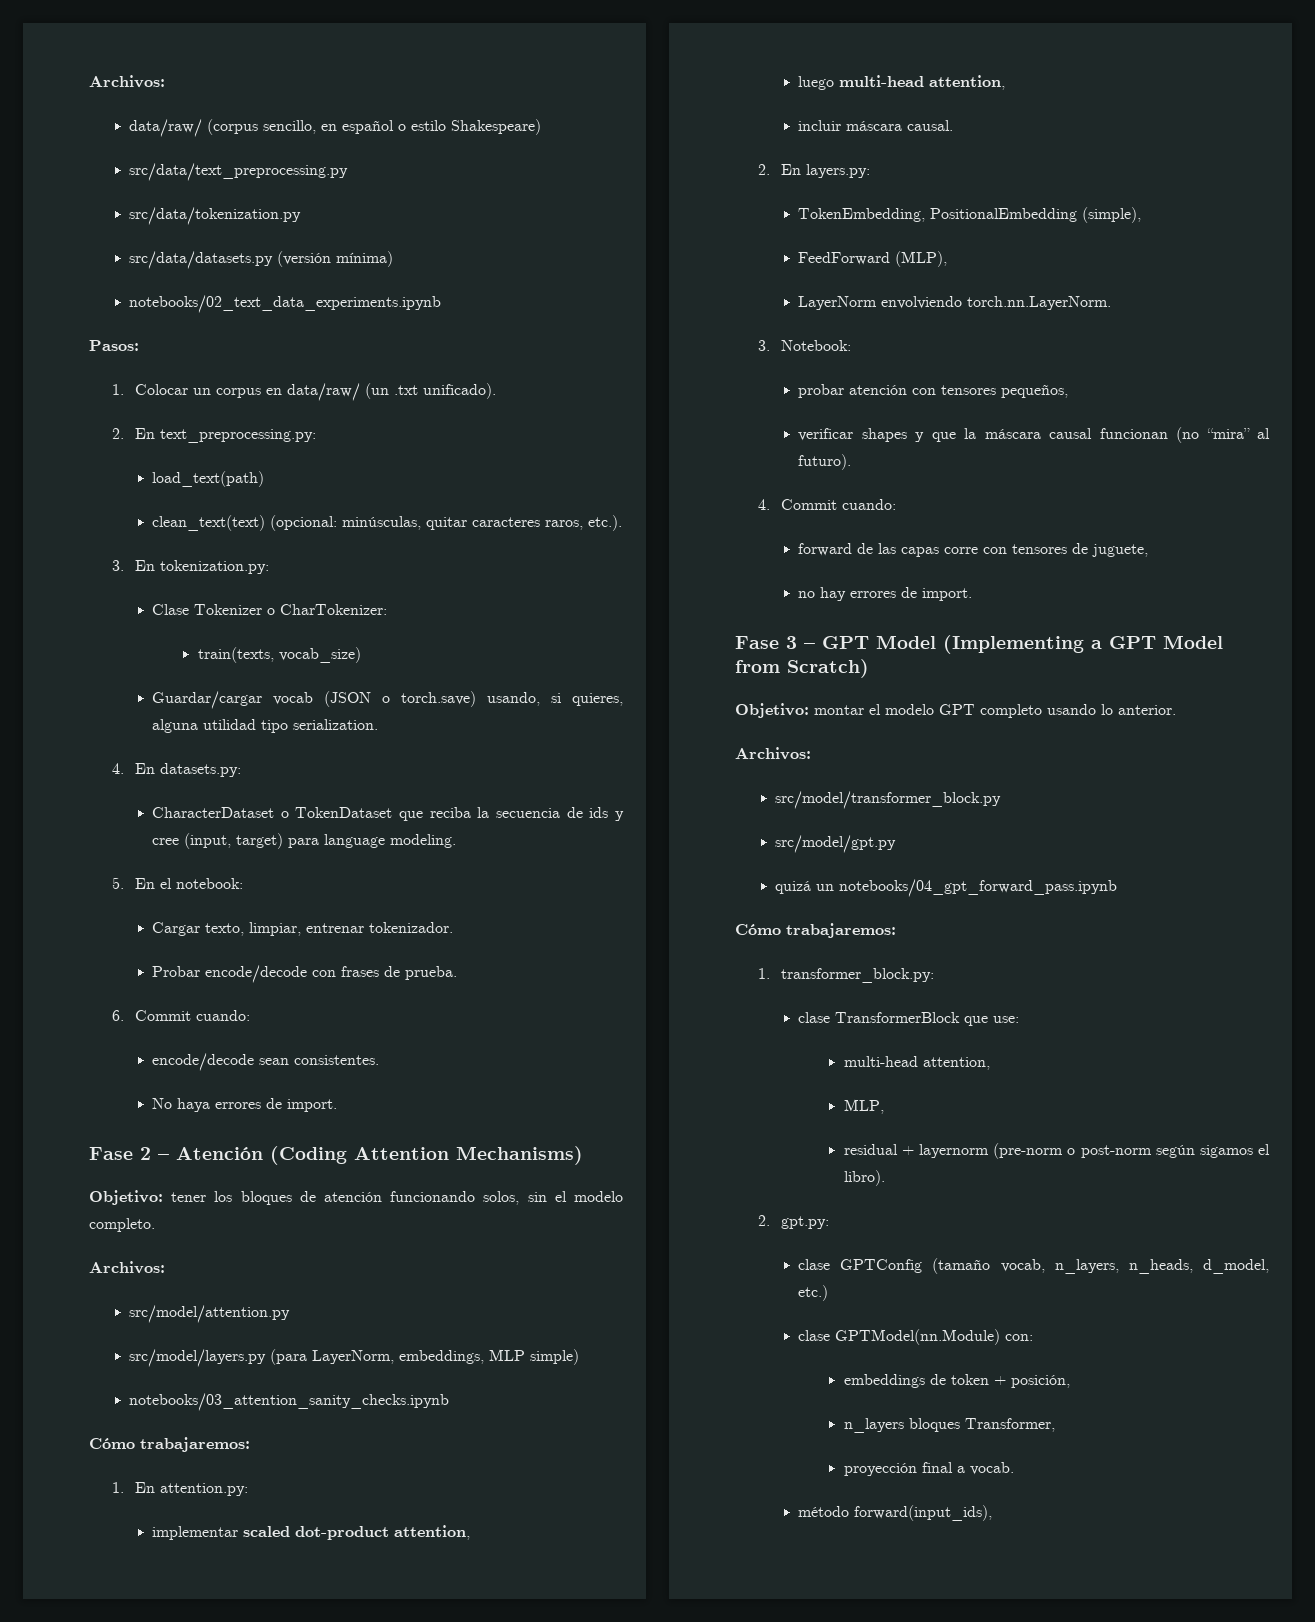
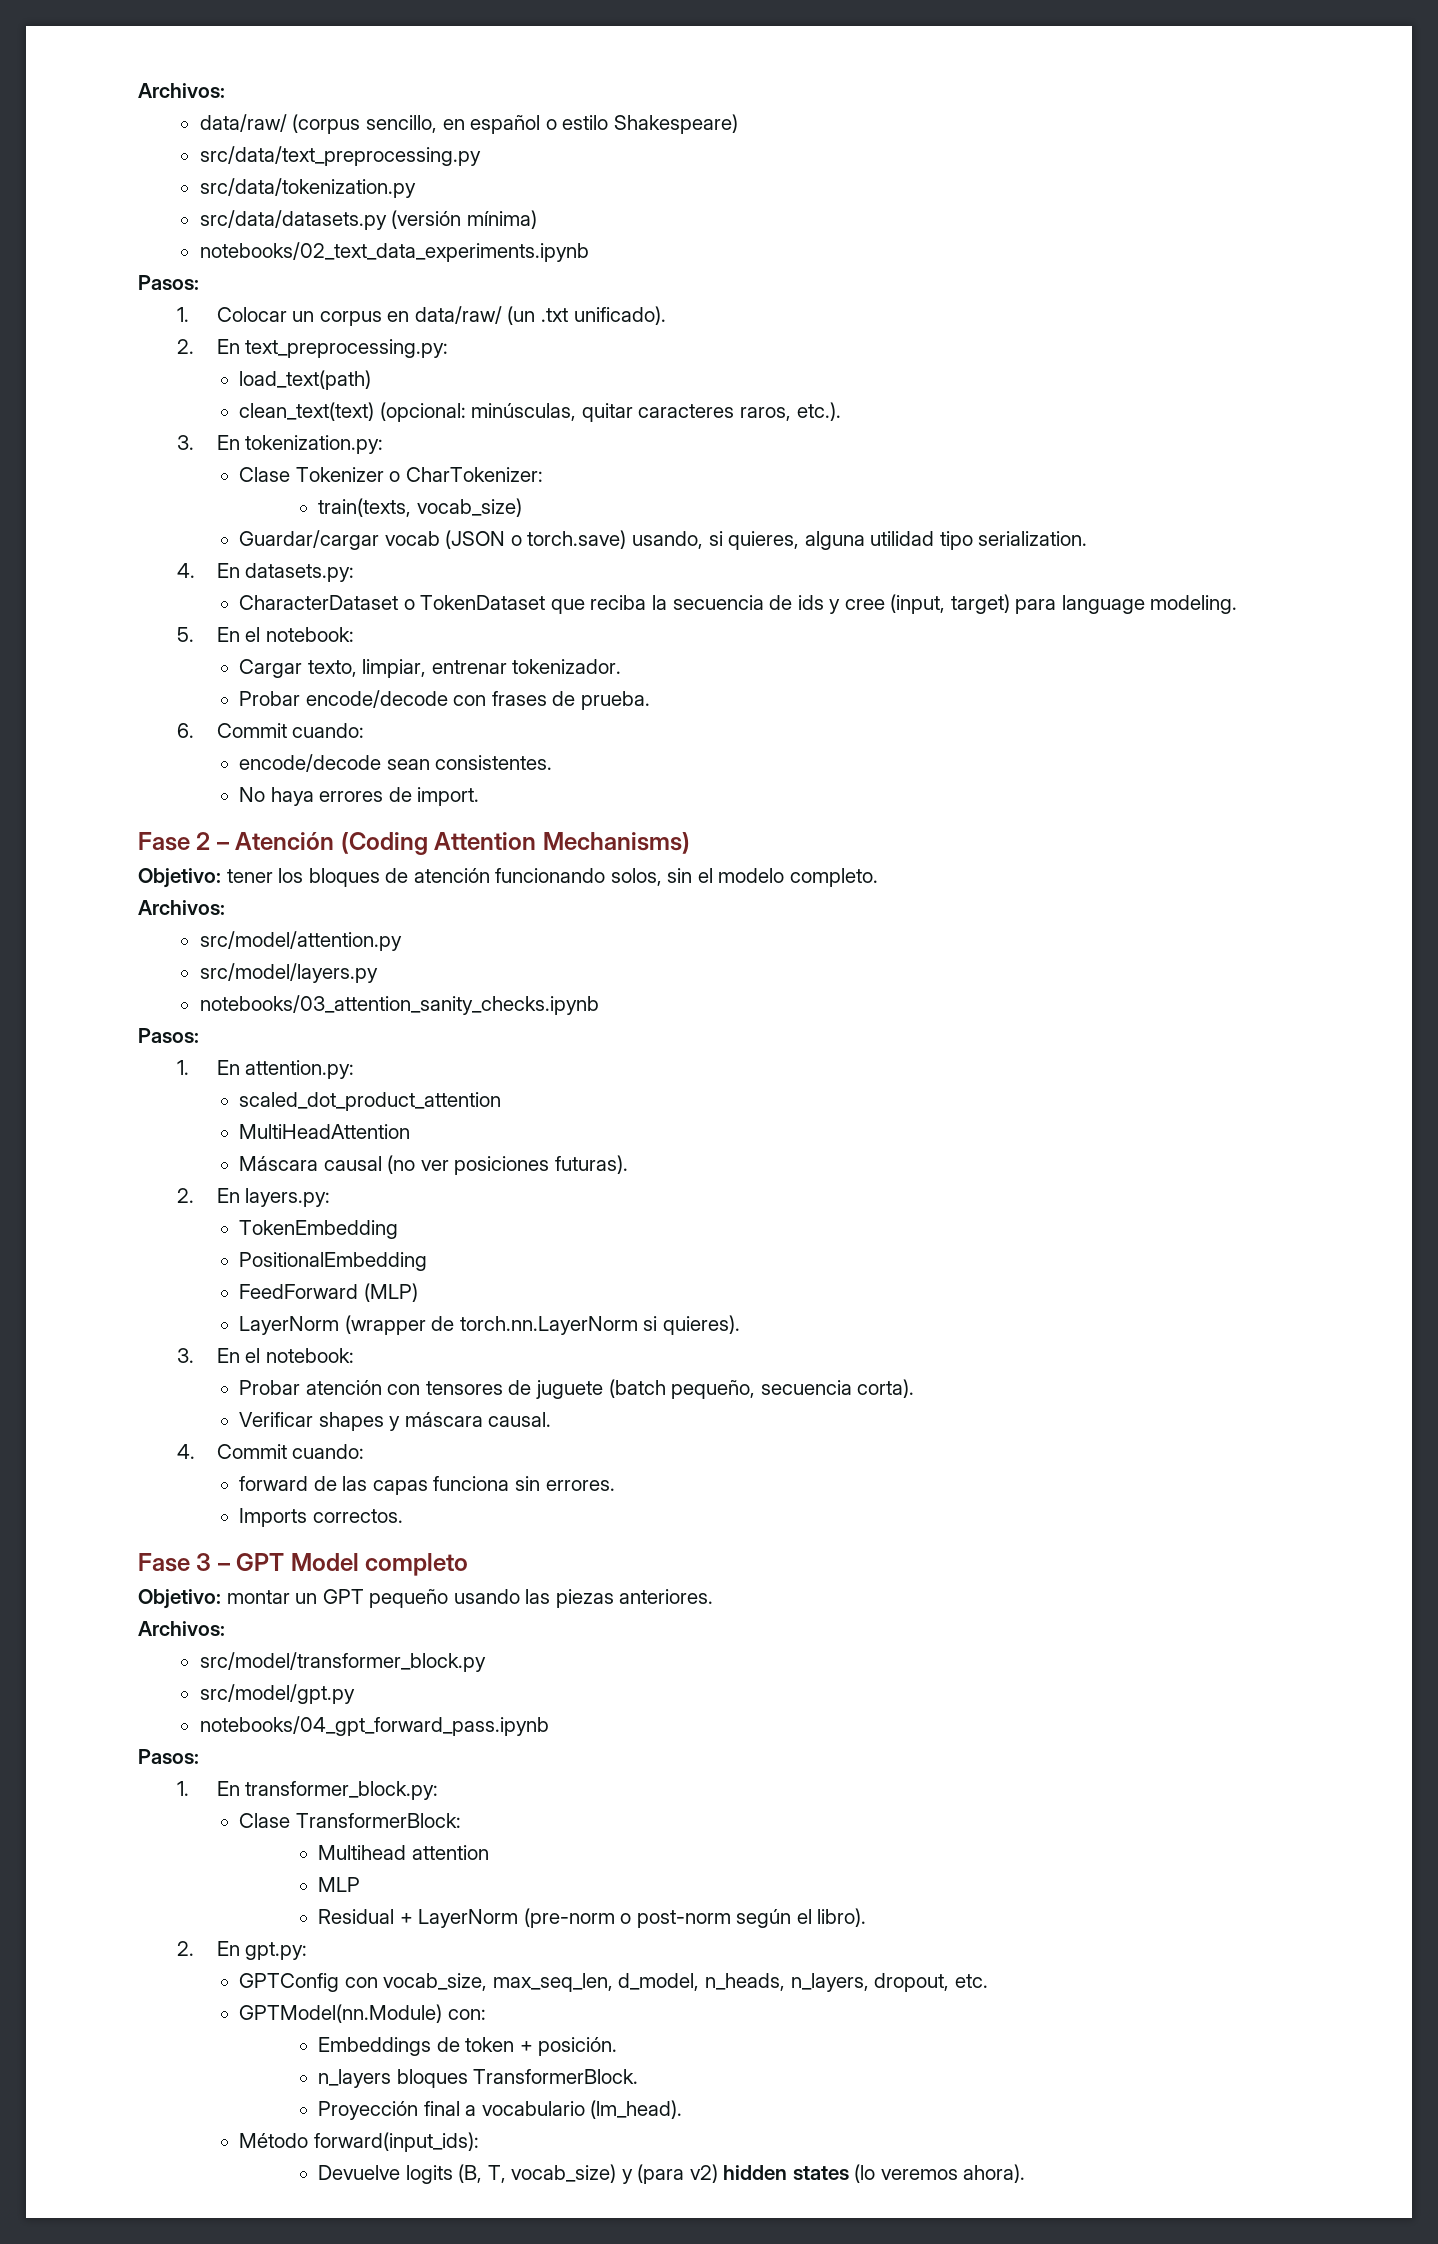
- src/model/layers.py (para LayerNorm, embeddings, MLP simple)
+ src/model/layers.py
  notebooks/03_attention_sanity_checks.ipynb
- Cómo trabajaremos:
+ Pasos:
- implementar scaled dot-product attention,
- luego multi-head attention,
- incluir máscara causal.
+ scaled_dot_product_attention
+ MultiHeadAttention
+ Máscara causal (no ver posiciones futuras).
- TokenEmbedding, PositionalEmbedding (simple),
+ TokenEmbedding
+ PositionalEmbedding
- FeedForward (MLP),
- LayerNorm envolviendo torch.nn.LayerNorm.
- 3. Notebook:
- probar atención con tensores pequeños,
- verificar shapes y que la máscara causal funcionan (no “mira” al futuro).
+ FeedForward (MLP)
+ LayerNorm (wrapper de torch.nn.LayerNorm si quieres).
+ 3. En el notebook:
+ Probar atención con tensores de juguete (batch pequeño, secuencia corta).
+ Verificar shapes y máscara causal.
- forward de las capas corre con tensores de juguete,
- no hay errores de import.
+ forward de las capas funciona sin errores.
+ Imports correctos.
- Fase 3 – GPT Model (Implementing a GPT Model from Scratch)
- Objetivo: montar el modelo GPT completo usando lo anterior.
+ Fase 3 – GPT Model completo
+ Objetivo: montar un GPT pequeño usando las piezas anteriores.
- quizá un notebooks/04_gpt_forward_pass.ipynb
- Cómo trabajaremos:
- 1. transformer_block.py:
+ notebooks/04_gpt_forward_pass.ipynb
+ Pasos:
+ 1. En transformer_block.py:
- clase TransformerBlock que use:
- multi-head attention,
- MLP,
- residual + layernorm (pre-norm o post-norm según sigamos el libro).
+ Clase TransformerBlock:
+ Multihead attention
+ MLP
+ Residual + LayerNorm (pre-norm o post-norm según el libro).
- 2. gpt.py:
+ 2. En gpt.py:
- clase GPTConfig (tamaño vocab, n_layers, n_heads, d_model, etc.)
- clase GPTModel(nn.Module) con:
+ GPTConfig con vocab_size, max_seq_len, d_model, n_heads, n_layers, dropout, etc.
+ GPTModel(nn.Module) con:
- embeddings de token + posición,
+ Embeddings de token + posición.
- n_layers bloques Transformer,
- proyección final a vocab.
- método forward(input_ids),
+ n_layers bloques TransformerBlock.
+ Proyección final a vocabulario (lm_head).
+ Método forward(input_ids):
+ Devuelve logits (B, T, vocab_size) y (para v2) hidden states (lo veremos ahora).

